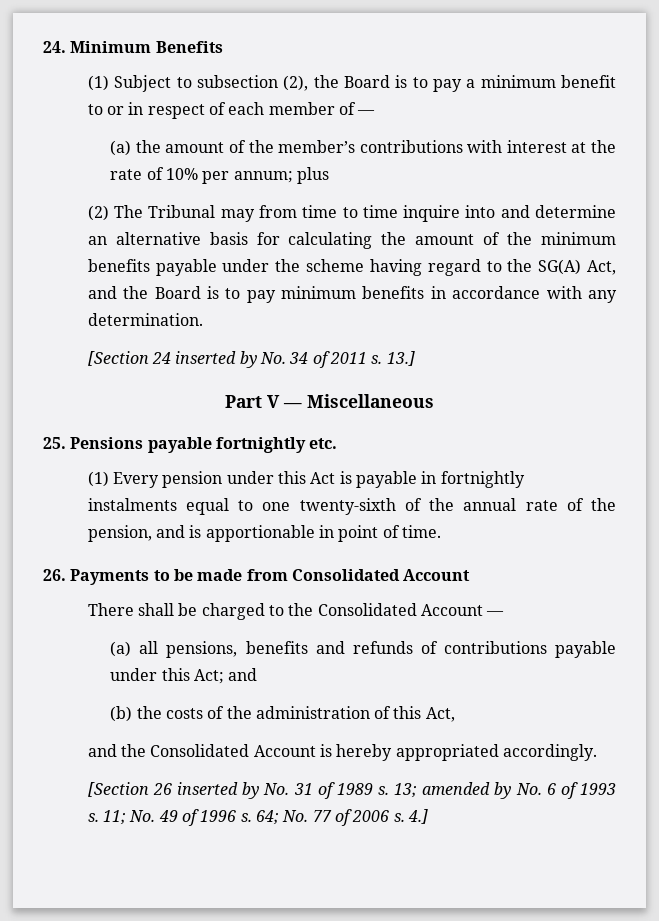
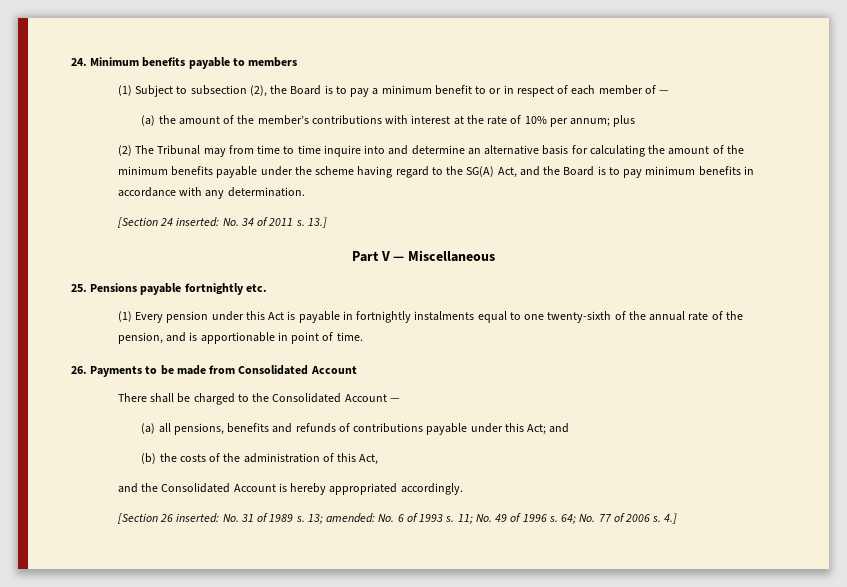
- 24. Minimum Benefits
+ 24. Minimum benefits payable to members
- [Section 24 inserted by No. 34 of 2011 s.
+ [Section 24 inserted: No. 34 of 2011 s.
- [Section 26 inserted by No. 31 of 1989 s.
+ [Section 26 inserted: No. 31 of 1989 s.
- 13; amended by No. 6 of 1993 s.
+ 13; amended: No. 6 of 1993 s.

